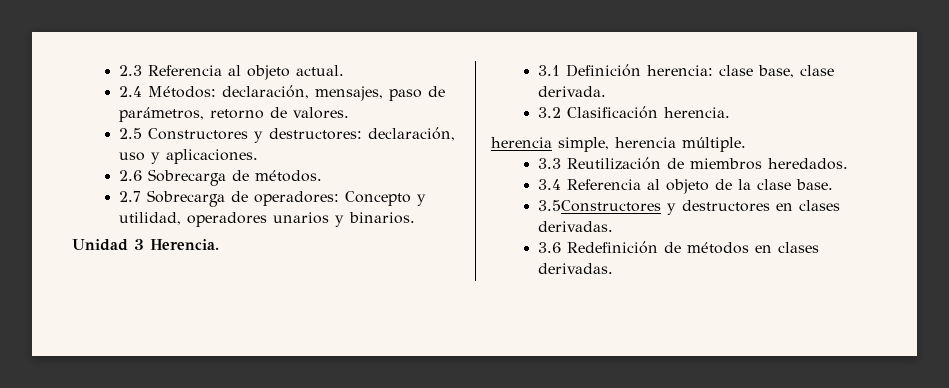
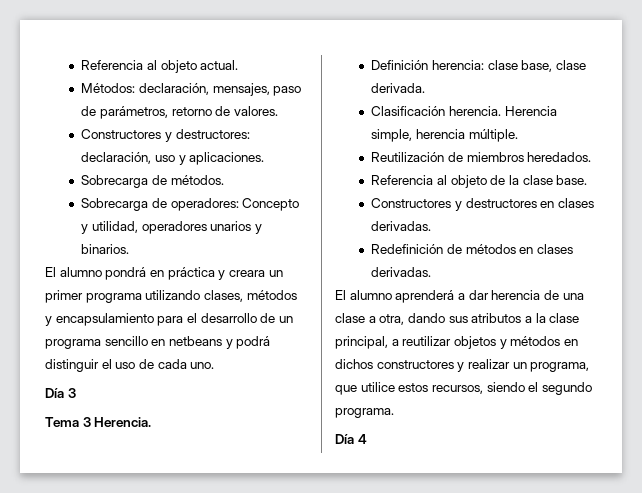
- 2.3 Referencia al objeto actual.
+ Referencia al objeto actual.
- 2.4 Métodos: declaración, mensajes, paso de parámetros, retorno de valores.
+ Métodos: declaración, mensajes, paso de parámetros, retorno de valores.
- 2.5 Constructores y destructores: declaración, uso y aplicaciones.
+ Constructores y destructores: declaración, uso y aplicaciones.
- 2.6 Sobrecarga de métodos.
+ Sobrecarga de métodos.
- 2.7 Sobrecarga de operadores: Concepto y utilidad, operadores unarios y binarios.
+ Sobrecarga de operadores: Concepto y utilidad, operadores unarios y binarios.
- Unidad 3 Herencia.
+ El alumno pondrá en práctica y creara un primer programa utilizando clases, métodos y encapsulamiento para el desarrollo de un programa sencillo en netbeans y podrá distinguir el uso de cada uno.
+ Día 3
+ Tema 3 Herencia.
- 3.1 Definición herencia: clase base, clase derivada.
+ Definición herencia: clase base, clase derivada.
- 3.2 Clasificación herencia.
- herencia simple, herencia múltiple.
+ Clasificación herencia. Herencia simple, herencia múltiple.
- 3.3 Reutilización de miembros heredados.
+ Reutilización de miembros heredados.
- 3.4 Referencia al objeto de la clase base.
+ Referencia al objeto de la clase base.
- 3.5Constructores y destructores en clases derivadas.
+ Constructores y destructores en clases derivadas.
- 3.6 Redefinición de métodos en clases derivadas.
+ Redefinición de métodos en clases derivadas.
+ El alumno aprenderá a dar herencia de una clase a otra, dando sus atributos a la clase principal, a reutilizar objetos y métodos en dichos constructores y realizar un programa, que utilice estos recursos, siendo el segundo programa.
+ Día 4

